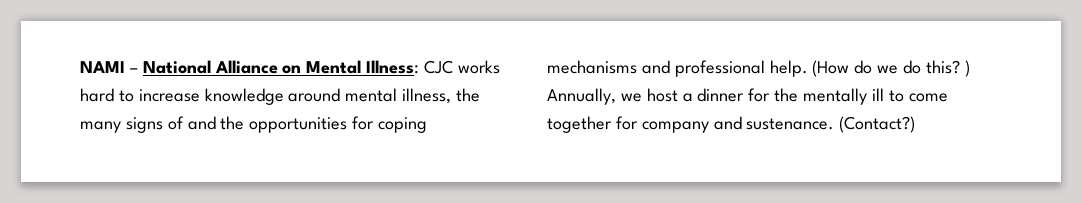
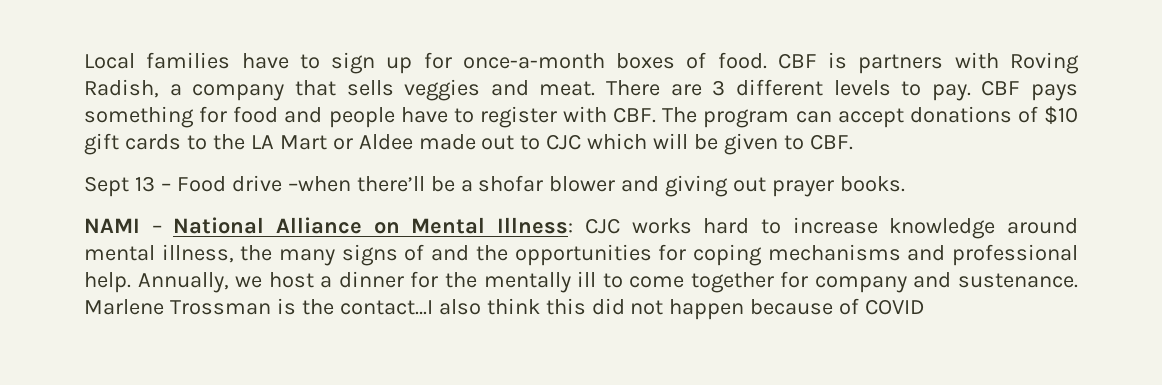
+ Local families have to sign up for once-a-month boxes of food. CBF is partners with Roving Radish, a company that sells veggies and meat. There are 3 different levels to pay. CBF pays something for food and people have to register with CBF. The program can accept donations of $10 gift cards to the LA Mart or Aldee made out to CJC which will be given to CBF.
+ Sept 13 – Food drive –when there’ll be a shofar blower and giving out prayer books.
- (How do we do this? ) Annually, we host a dinner for the mentally ill to come together for company and sustenance.
+ Annually, we host a dinner for the mentally ill to come together for company and sustenance.
- (Contact?)
+ Marlene Trossman is the contact…I also think this did not happen because of COVID

